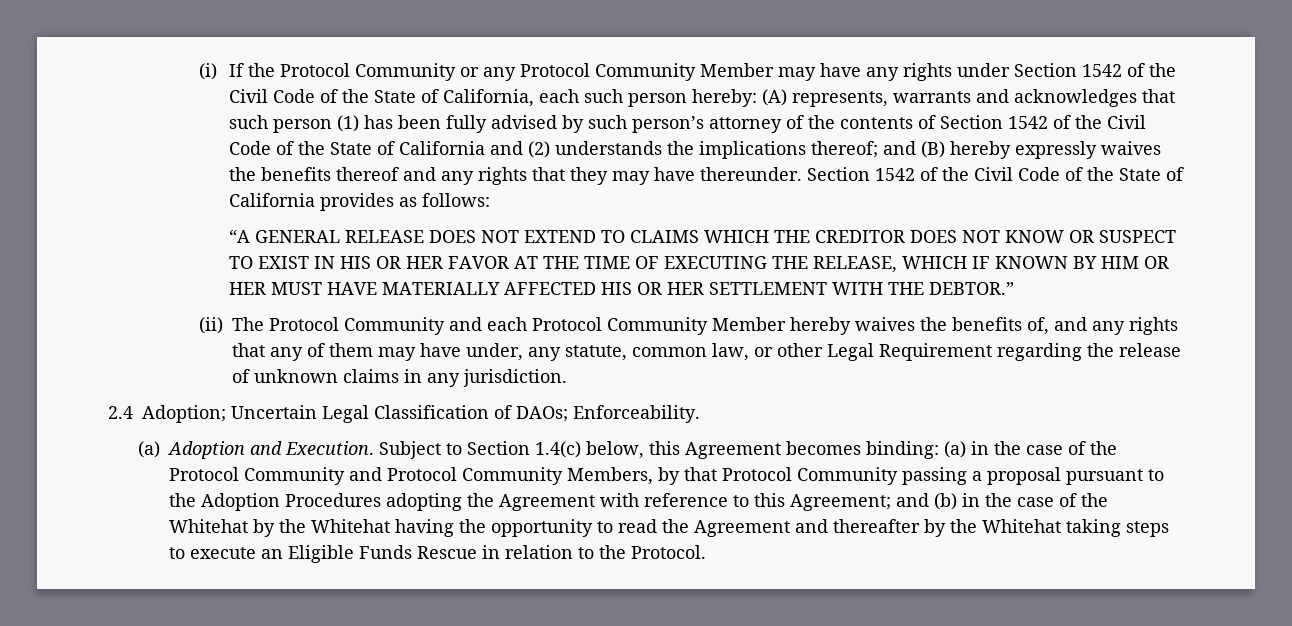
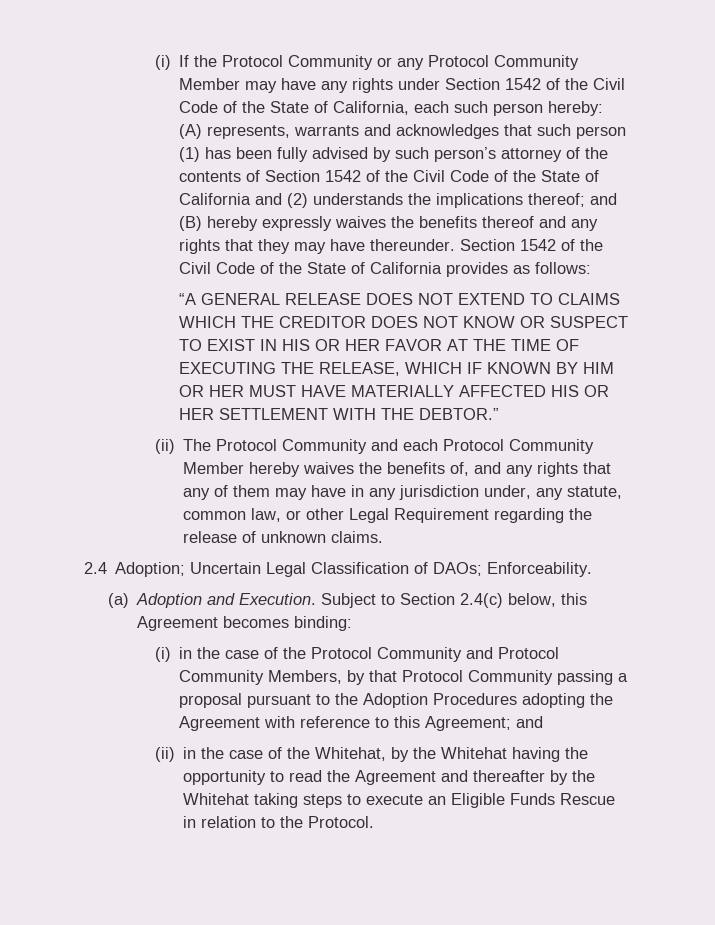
- (ii) The Protocol Community and each Protocol Community Member hereby waives the benefits of, and any rights that any of them may have under, any statute, common law, or other Legal Requirement regarding the release of unknown claims in any jurisdiction.
+ (ii) The Protocol Community and each Protocol Community Member hereby waives the benefits of, and any rights that any of them may have in any jurisdiction under, any statute, common law, or other Legal Requirement regarding the release of unknown claims.
- Subject to Section 1.4(c) below, this Agreement becomes binding: (a) in the case of the Protocol Community and Protocol Community Members, by that Protocol Community passing a proposal pursuant to the Adoption Procedures adopting the Agreement with reference to this Agreement; and (b) in the case of the Whitehat by the Whitehat having the opportunity to read the Agreement and thereafter by the Whitehat taking steps to execute an Eligible Funds Rescue in relation to the Protocol.
+ Subject to Section 2.4(c) below, this Agreement becomes binding:
+ (i) in the case of the Protocol Community and Protocol Community Members, by that Protocol Community passing a proposal pursuant to the Adoption Procedures adopting the Agreement with reference to this Agreement; and
+ (ii) in the case of the Whitehat, by the Whitehat having the opportunity to read the Agreement and thereafter by the Whitehat taking steps to execute an Eligible Funds Rescue in relation to the Protocol.

